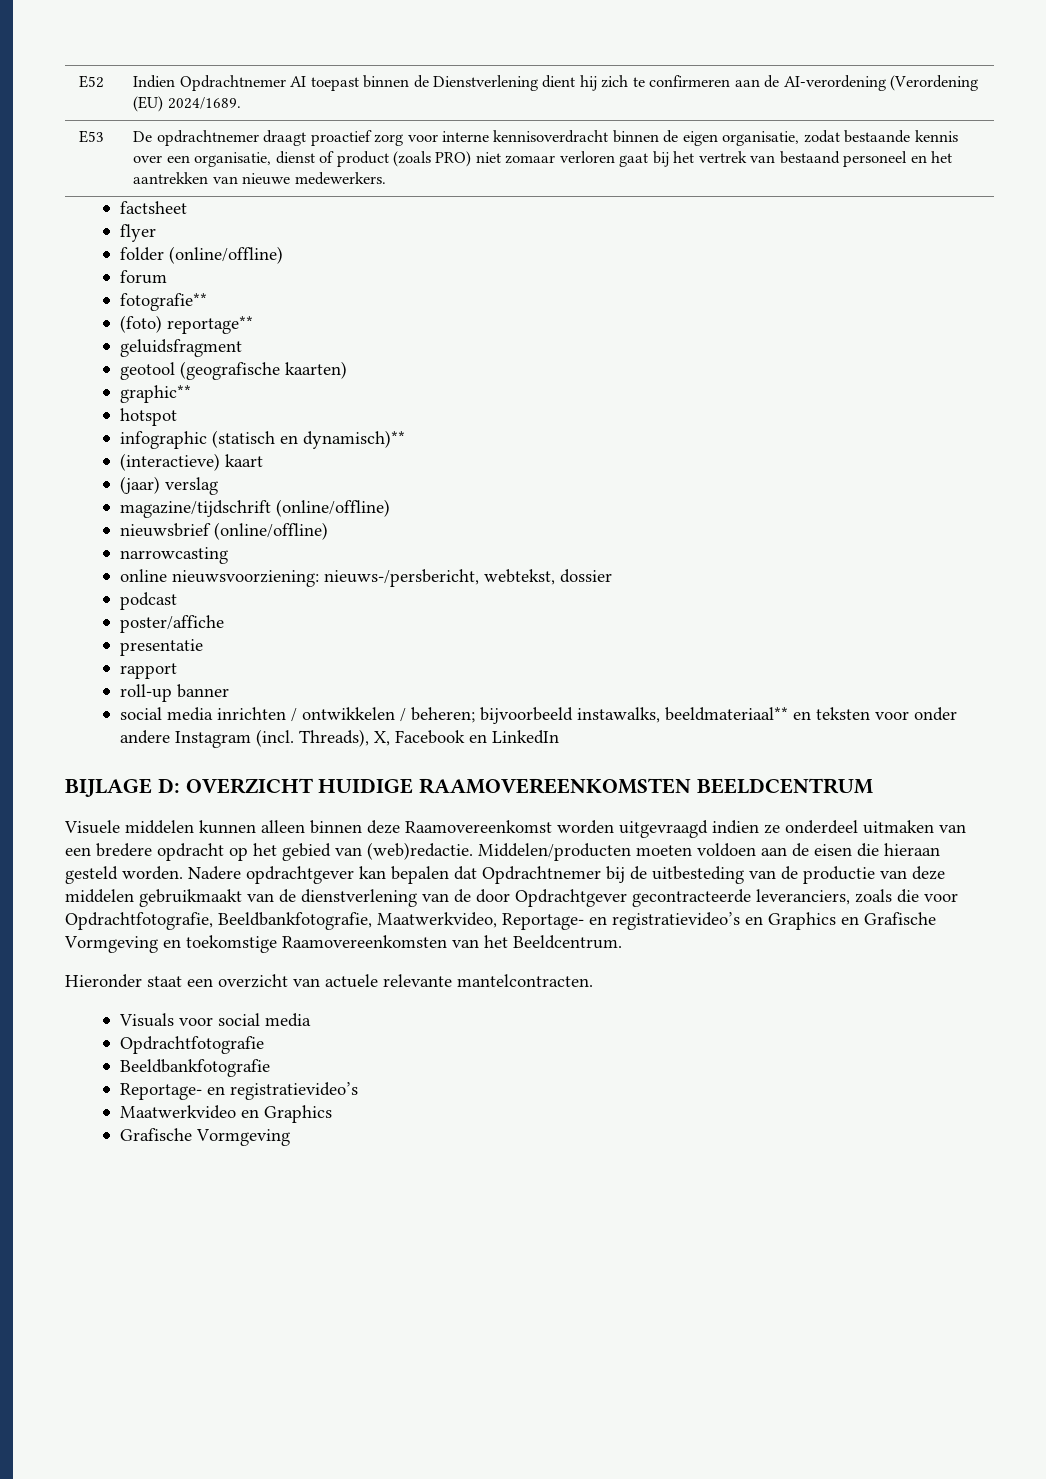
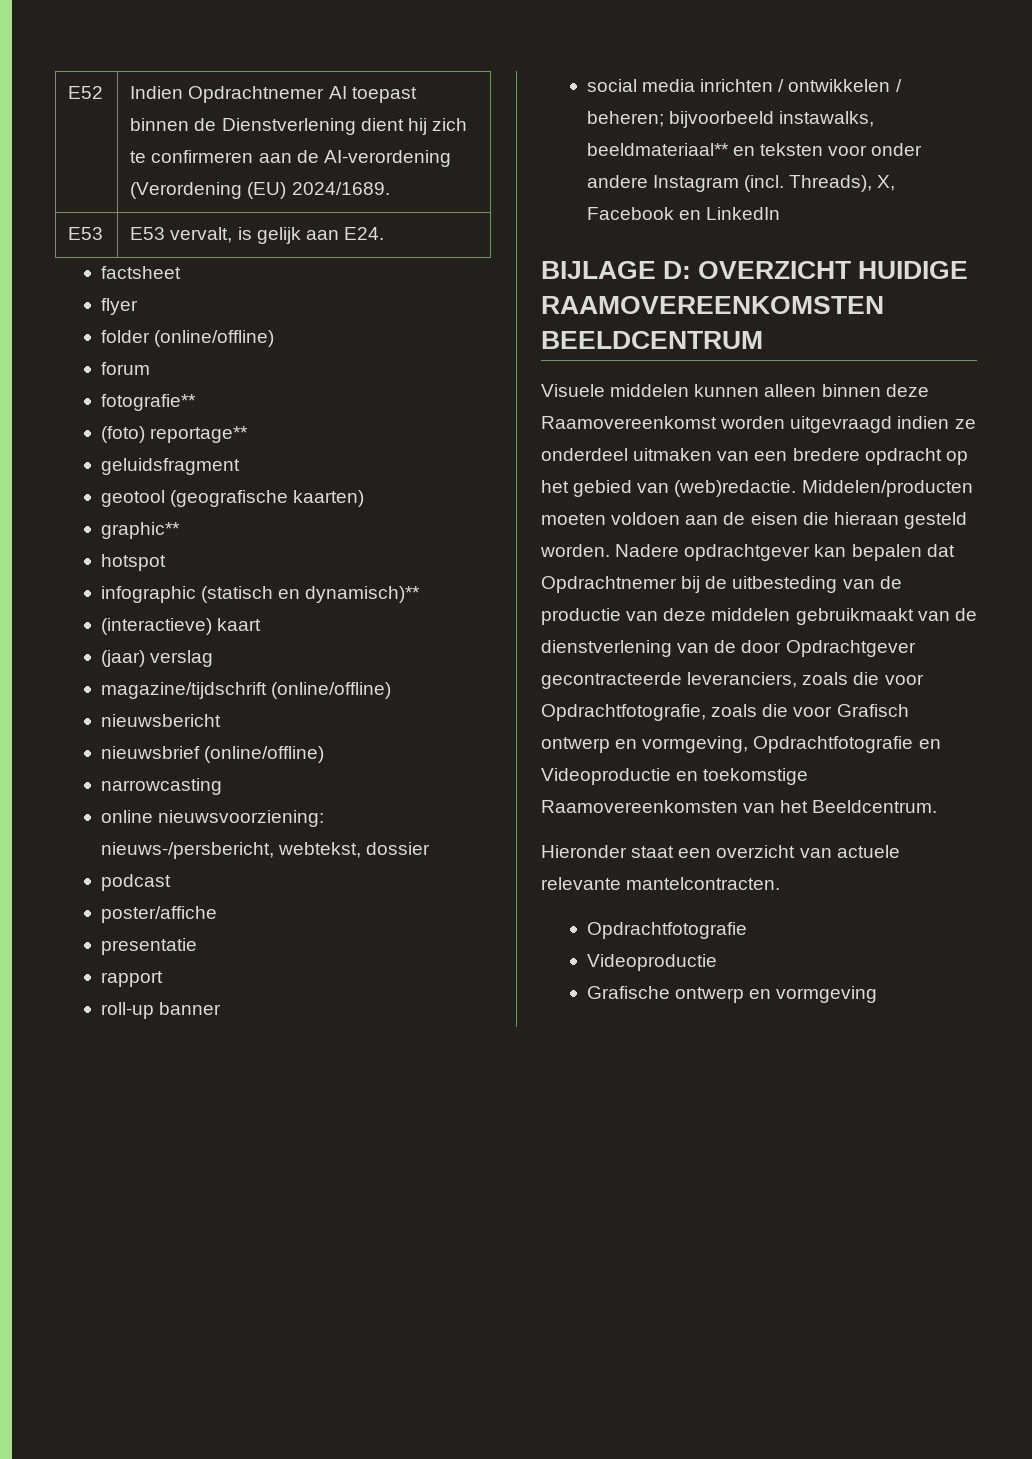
- E53 | De opdrachtnemer draagt proactief zorg voor interne kennisoverdracht binnen de eigen organisatie, zodat bestaande kennis over een organisatie, dienst of product (zoals PRO) niet zomaar verloren gaat bij het vertrek van bestaand personeel en het aantrekken van nieuwe medewerkers.
+ E53 | E53 vervalt, is gelijk aan E24.
+ nieuwsbericht
- Nadere opdrachtgever kan bepalen dat Opdrachtnemer bij de uitbesteding van de productie van deze middelen gebruikmaakt van de dienstverlening van de door Opdrachtgever gecontracteerde leveranciers, zoals die voor Opdrachtfotografie, Beeldbankfotografie, Maatwerkvideo, Reportage- en registratievideo’s en Graphics en Grafische Vormgeving en toekomstige Raamovereenkomsten van het Beeldcentrum.
+ Nadere opdrachtgever kan bepalen dat Opdrachtnemer bij de uitbesteding van de productie van deze middelen gebruikmaakt van de dienstverlening van de door Opdrachtgever gecontracteerde leveranciers, zoals die voor Opdrachtfotografie, zoals die voor Grafisch ontwerp en vormgeving, Opdrachtfotografie en Videoproductie en toekomstige Raamovereenkomsten van het Beeldcentrum.
  Hieronder staat een overzicht van actuele relevante mantelcontracten.
- Visuals voor social media
  Opdrachtfotografie
- Beeldbankfotografie
- Reportage- en registratievideo’s
- Maatwerkvideo en Graphics
- Grafische Vormgeving
+ Videoproductie
+ Grafische ontwerp en vormgeving

